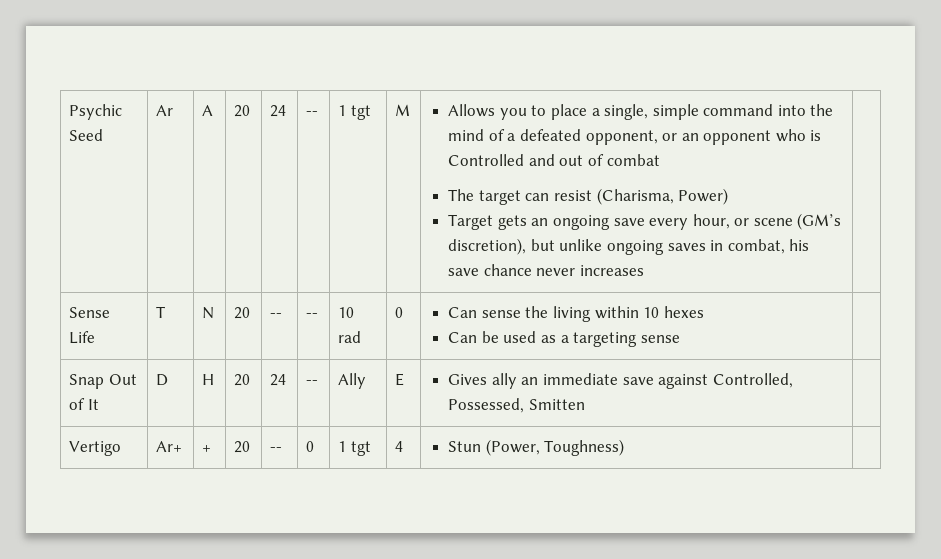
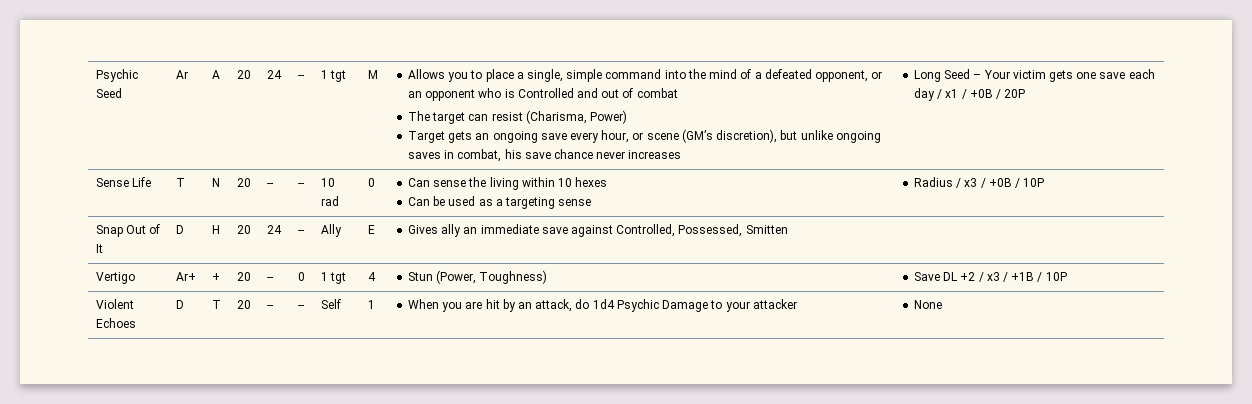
+ Long Seed – Your victim gets one save each day / x1 / +0B / 20P
  Sense Life | T | N | 20 | -- | -- | 10 rad | 0 | Can sense the living within 10 hexes
- Can be used as a targeting sense |
+ Can be used as a targeting sense | Radius / x3 / +0B / 10P
- Vertigo | Ar+ | + | 20 | -- | 0 | 1 tgt | 4 | Stun (Power, Toughness) |
+ Vertigo | Ar+ | + | 20 | -- | 0 | 1 tgt | 4 | Stun (Power, Toughness) | Save DL +2 / x3 / +1B / 10P
+ Violent Echoes | D | T | 20 | -- | -- | Self | 1 | When you are hit by an attack, do 1d4 Psychic Damage to your attacker | None

